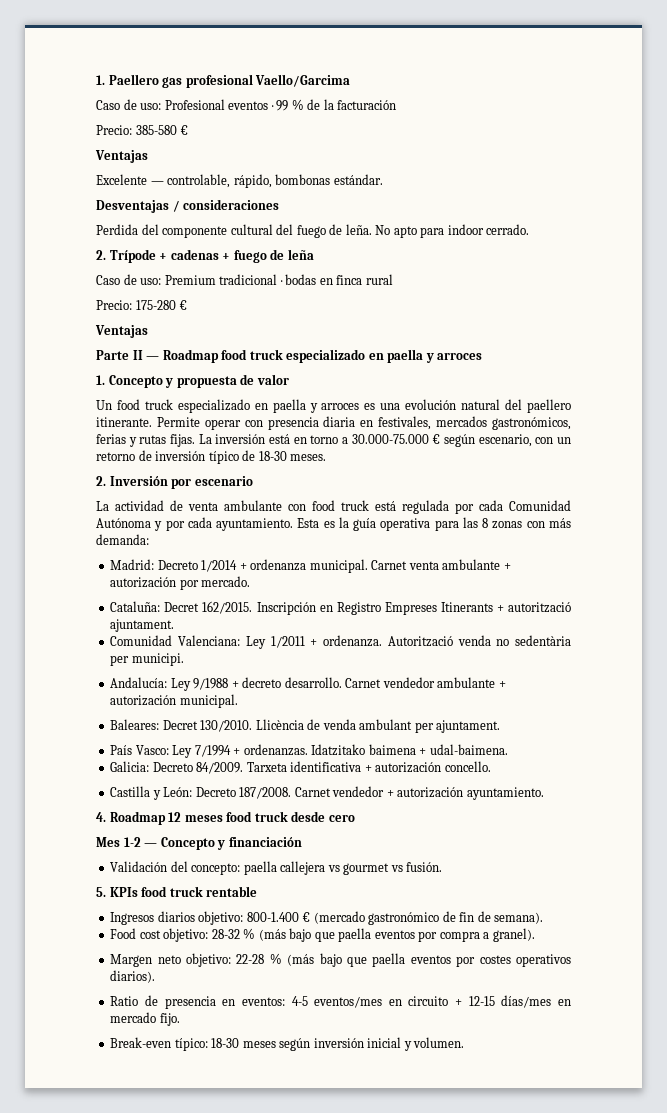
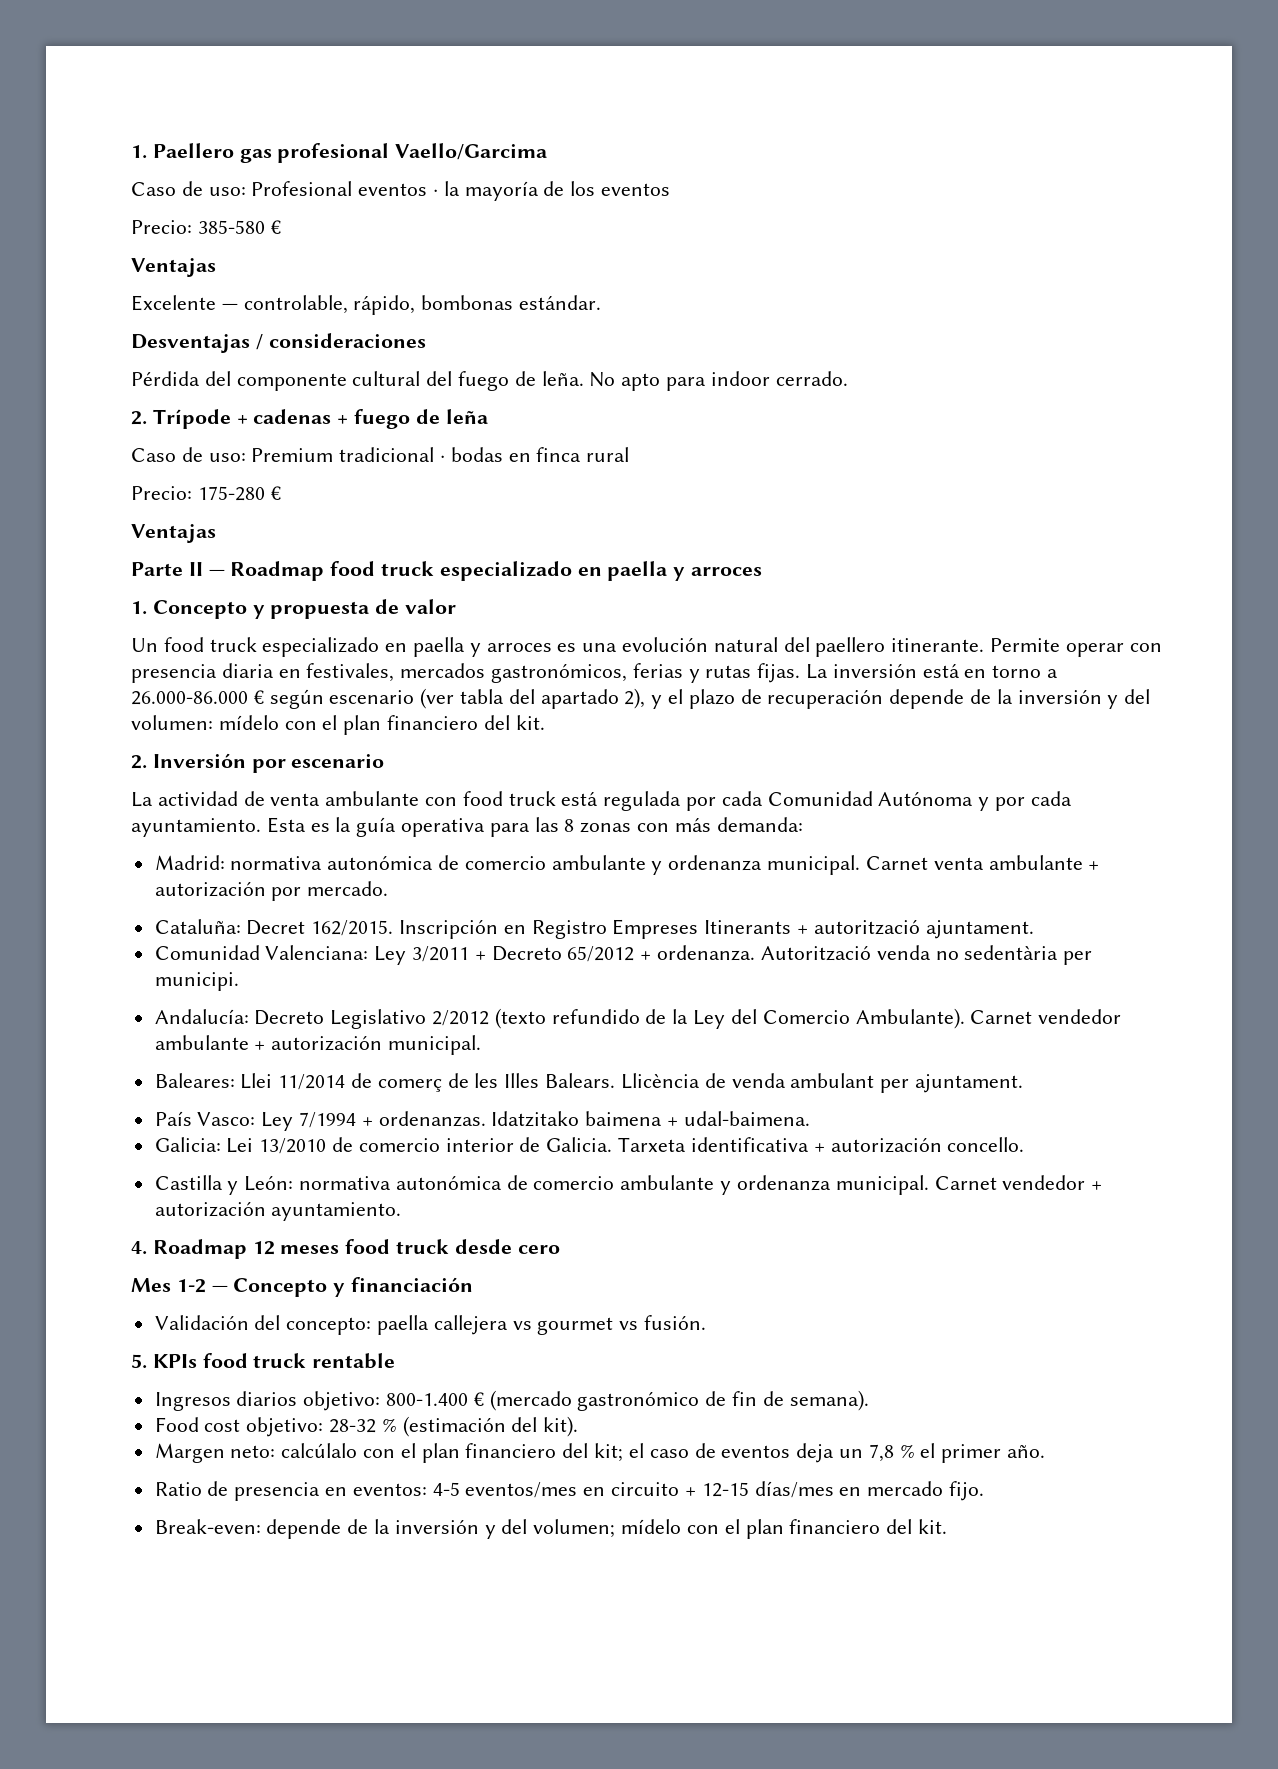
- Caso de uso: Profesional eventos · 99 % de la facturación
+ Caso de uso: Profesional eventos · la mayoría de los eventos
- Perdida del componente cultural del fuego de leña.
+ Pérdida del componente cultural del fuego de leña.
- La inversión está en torno a 30.000-75.000 € según escenario, con un retorno de inversión típico de 18-30 meses.
+ La inversión está en torno a 26.000-86.000 € según escenario (ver tabla del apartado 2), y el plazo de recuperación depende de la inversión y del volumen: mídelo con el plan financiero del kit.
- Madrid: Decreto 1/2014 + ordenanza municipal.
+ Madrid: normativa autonómica de comercio ambulante y ordenanza municipal.
- Comunidad Valenciana: Ley 1/2011 + ordenanza.
+ Comunidad Valenciana: Ley 3/2011 + Decreto 65/2012 + ordenanza.
- Andalucía: Ley 9/1988 + decreto desarrollo.
+ Andalucía: Decreto Legislativo 2/2012 (texto refundido de la Ley del Comercio Ambulante).
- Baleares: Decret 130/2010.
+ Baleares: Llei 11/2014 de comerç de les Illes Balears.
- Galicia: Decreto 84/2009.
+ Galicia: Lei 13/2010 de comercio interior de Galicia.
- Castilla y León: Decreto 187/2008.
+ Castilla y León: normativa autonómica de comercio ambulante y ordenanza municipal.
- Food cost objetivo: 28-32 % (más bajo que paella eventos por compra a granel).
- Margen neto objetivo: 22-28 % (más bajo que paella eventos por costes operativos diarios).
+ Food cost objetivo: 28-32 % (estimación del kit).
+ Margen neto: calcúlalo con el plan financiero del kit; el caso de eventos deja un 7,8 % el primer año.
- Break-even típico: 18-30 meses según inversión inicial y volumen.
+ Break-even: depende de la inversión y del volumen; mídelo con el plan financiero del kit.

